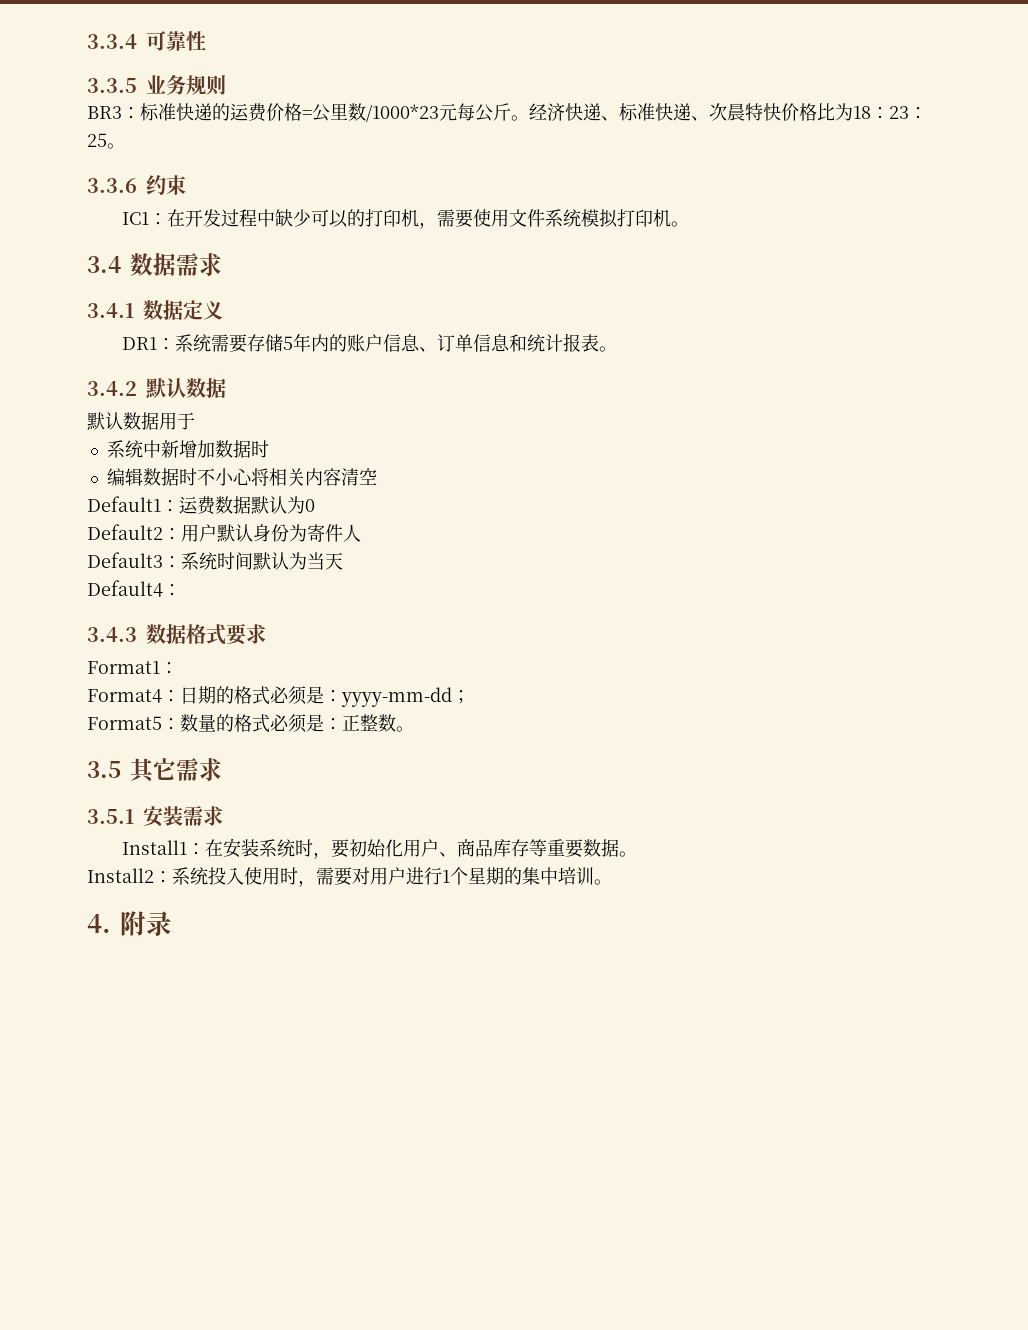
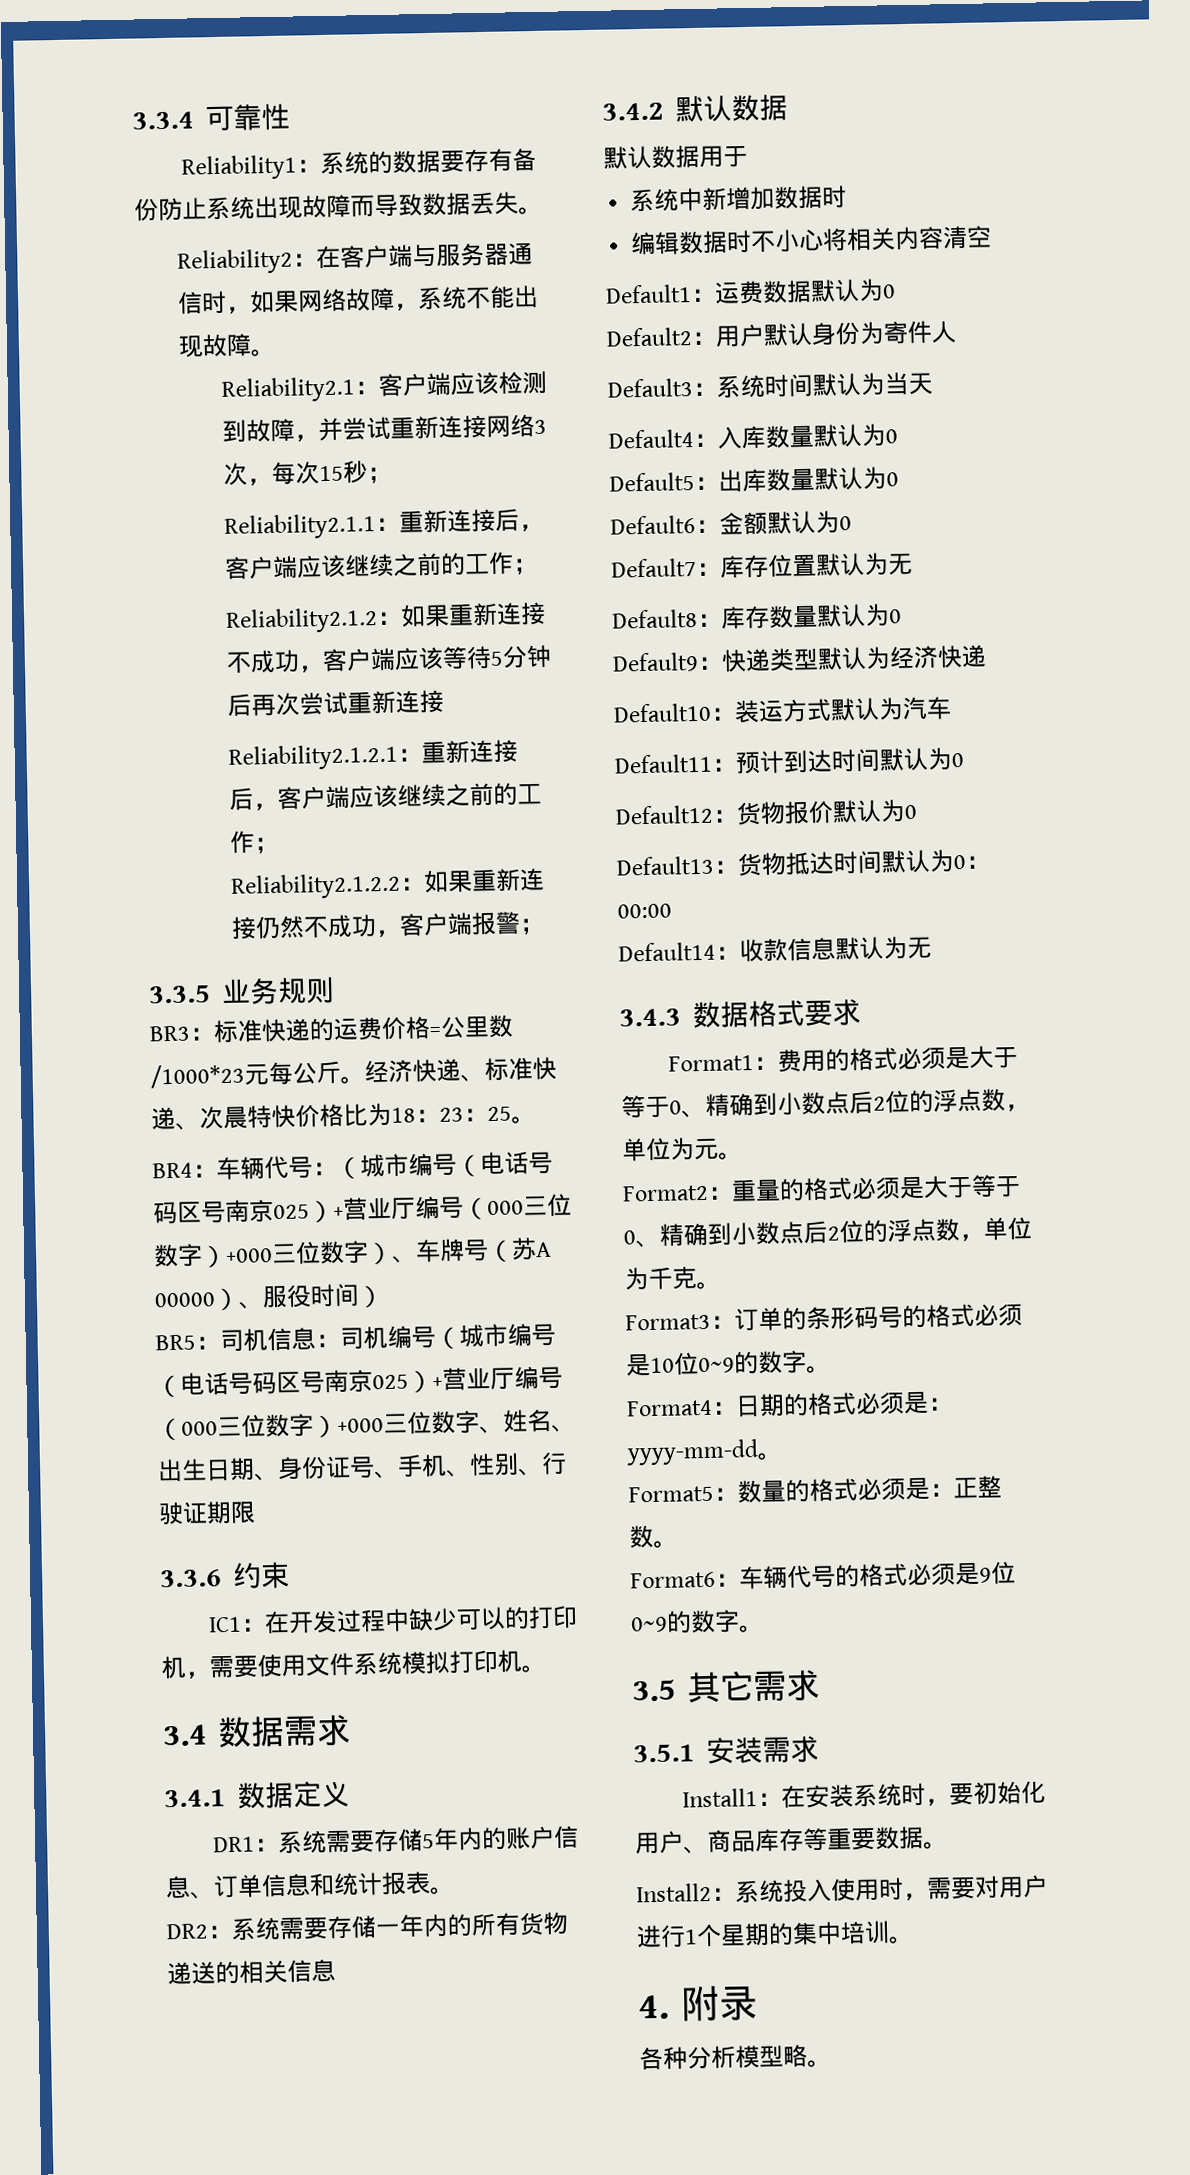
+ Reliability1：系统的数据要存有备份防止系统出现故障而导致数据丢失。
+ Reliability2：在客户端与服务器通信时，如果网络故障，系统不能出现故障。
+ Reliability2.1：客户端应该检测到故障，并尝试重新连接网络3次，每次15秒；
+ Reliability2.1.1：重新连接后，客户端应该继续之前的工作；
+ Reliability2.1.2：如果重新连接不成功，客户端应该等待5分钟后再次尝试重新连接
+ Reliability2.1.2.1：重新连接后，客户端应该继续之前的工作；
+ Reliability2.1.2.2：如果重新连接仍然不成功，客户端报警；
+ BR4：车辆代号：（城市编号（电话号码区号南京025）+营业厅编号（000三位数字）+000三位数字）、车牌号（苏A 00000）、服役时间）
+ BR5：司机信息：司机编号（城市编号（电话号码区号南京025）+营业厅编号（000三位数字）+000三位数字、姓名、出生日期、身份证号、手机、性别、行驶证期限
+ DR2：系统需要存储一年内的所有货物递送的相关信息
- Default4：
+ Default4：入库数量默认为0
+ Default5：出库数量默认为0
+ Default6：金额默认为0
+ Default7：库存位置默认为无
+ Default8：库存数量默认为0
+ Default9：快递类型默认为经济快递
+ Default10：装运方式默认为汽车
+ Default11：预计到达时间默认为0
+ Default12：货物报价默认为0
+ Default13：货物抵达时间默认为0：00:00
+ Default14：收款信息默认为无
- Format1：
+ Format1：费用的格式必须是大于等于0、精确到小数点后2位的浮点数，单位为元。
+ Format2：重量的格式必须是大于等于0、精确到小数点后2位的浮点数，单位为千克。
+ Format3：订单的条形码号的格式必须是10位0~9的数字。
- Format4：日期的格式必须是：yyyy-mm-dd；
+ Format4：日期的格式必须是：yyyy-mm-dd。
+ Format6：车辆代号的格式必须是9位0~9的数字。
+ 各种分析模型略。

